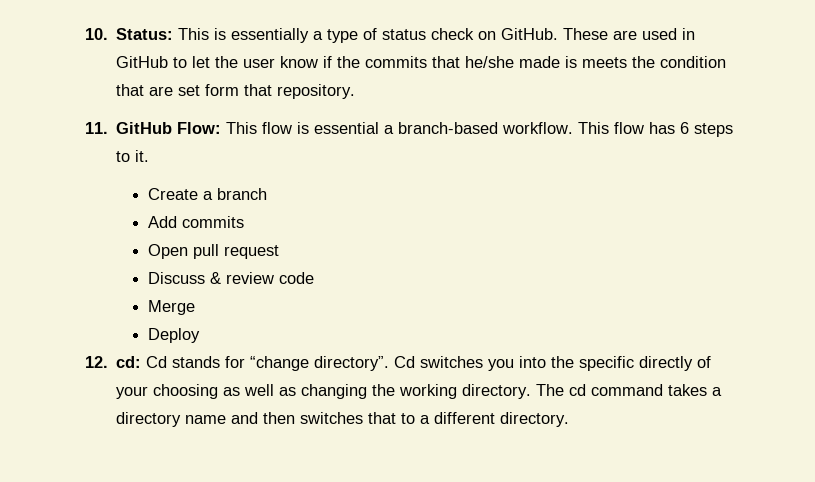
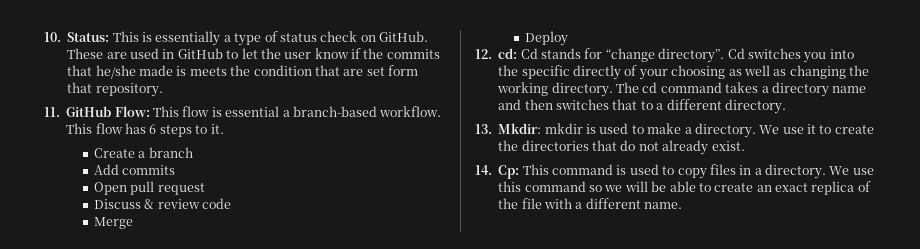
+ 13. Mkdir: mkdir is used to make a directory. We use it to create the directories that do not already exist.
+ 14. Cp: This command is used to copy files in a directory. We use this command so we will be able to create an exact replica of the file with a different name.

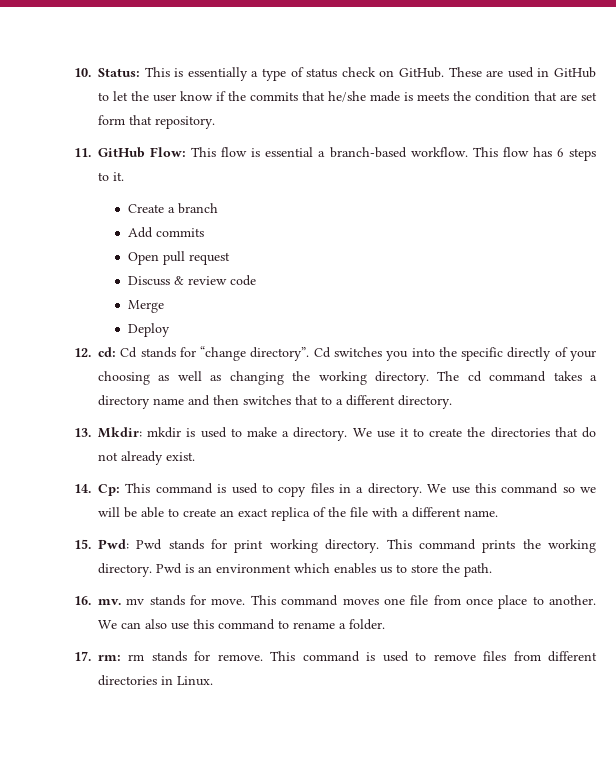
+ 15. Pwd: Pwd stands for print working directory. This command prints the working directory. Pwd is an environment which enables us to store the path.
+ 16. mv. mv stands for move. This command moves one file from once place to another. We can also use this command to rename a folder.
+ 17. rm: rm stands for remove. This command is used to remove files from different directories in Linux.

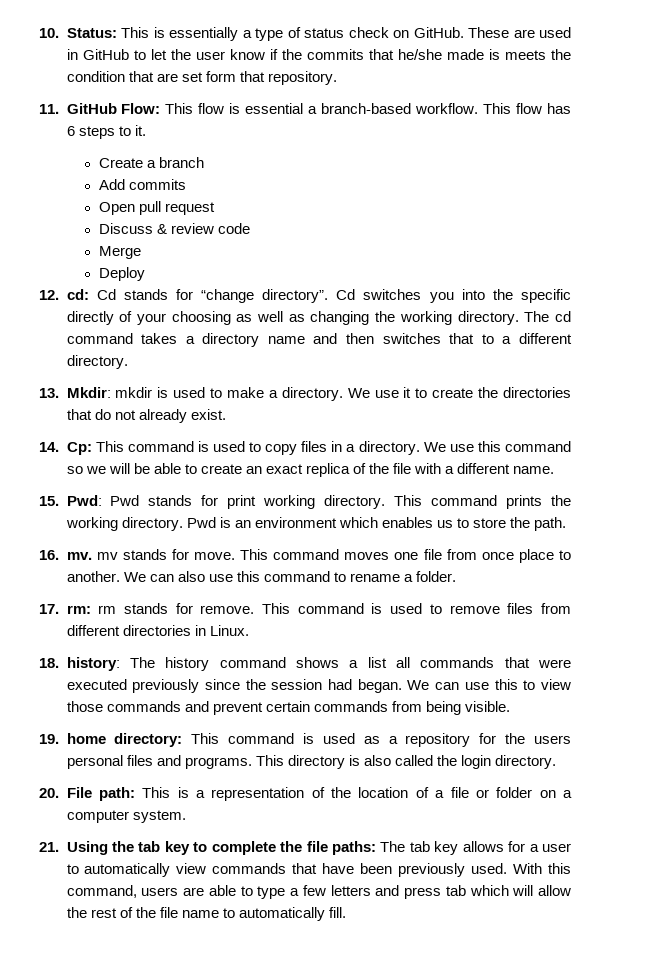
+ 18. history: The history command shows a list all commands that were executed previously since the session had began. We can use this to view those commands and prevent certain commands from being visible.
+ 19. home directory: This command is used as a repository for the users personal files and programs. This directory is also called the login directory.
+ 20. File path: This is a representation of the location of a file or folder on a computer system.
+ 21. Using the tab key to complete the file paths: The tab key allows for a user to automatically view commands that have been previously used. With this command, users are able to type a few letters and press tab which will allow the rest of the file name to automatically fill.

